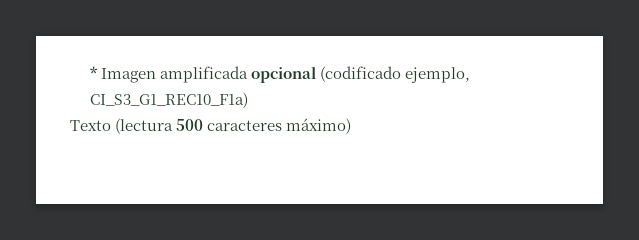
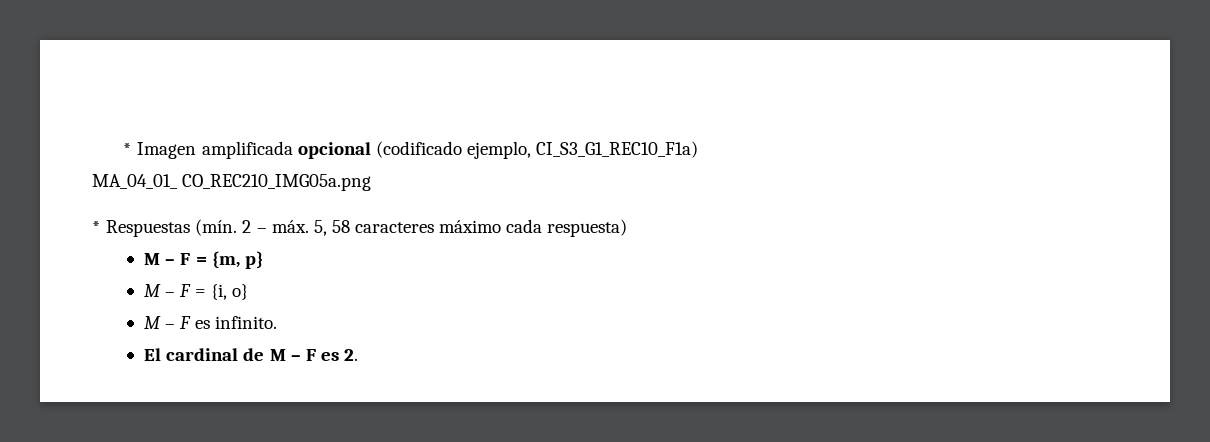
- Texto (lectura 500 caracteres máximo)
+ MA_04_01_ CO_REC210_IMG05a.png
+ * Respuestas (mín. 2 – máx. 5, 58 caracteres máximo cada respuesta)
+ M – F = {m, p}
+ M – F = {i, o}
+ M – F es infinito.
+ El cardinal de M – F es 2.

